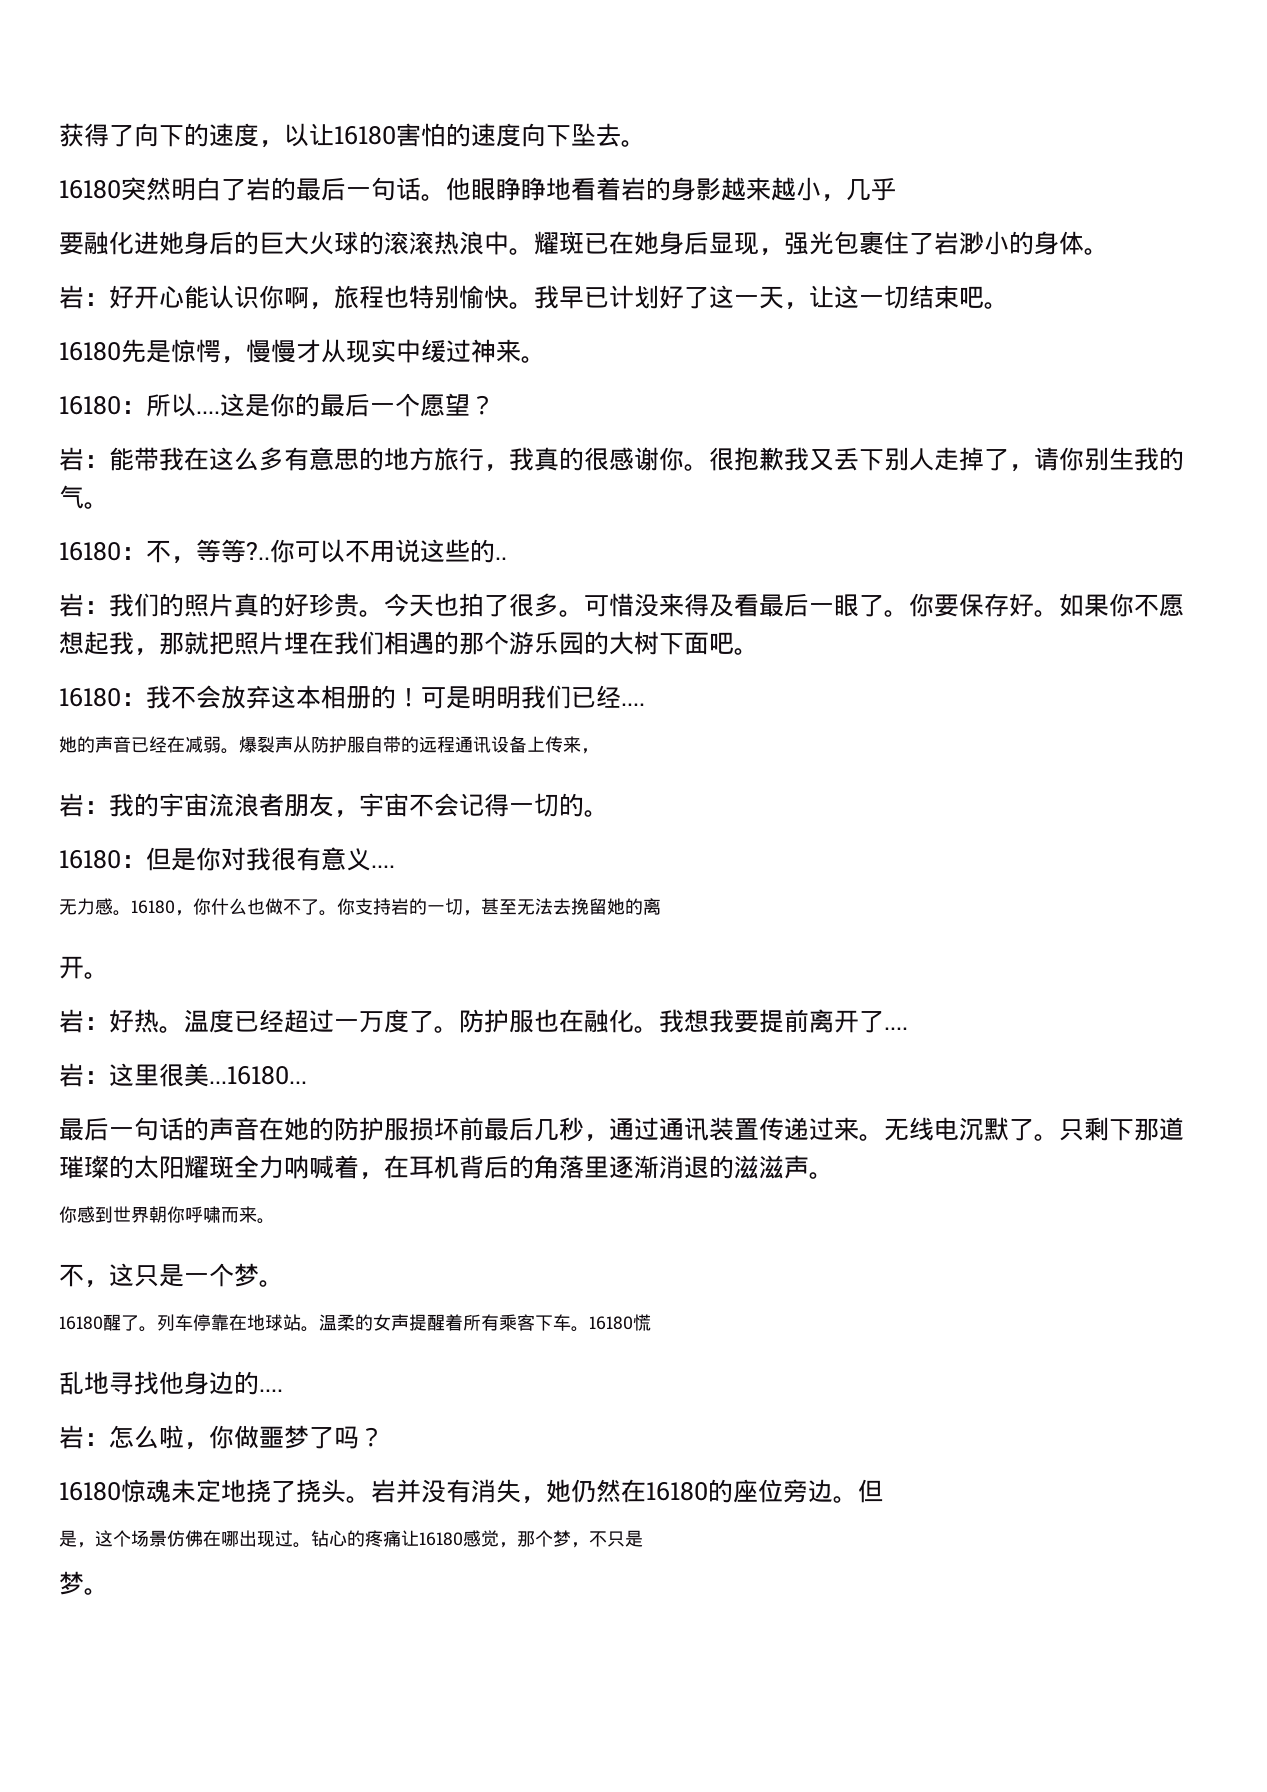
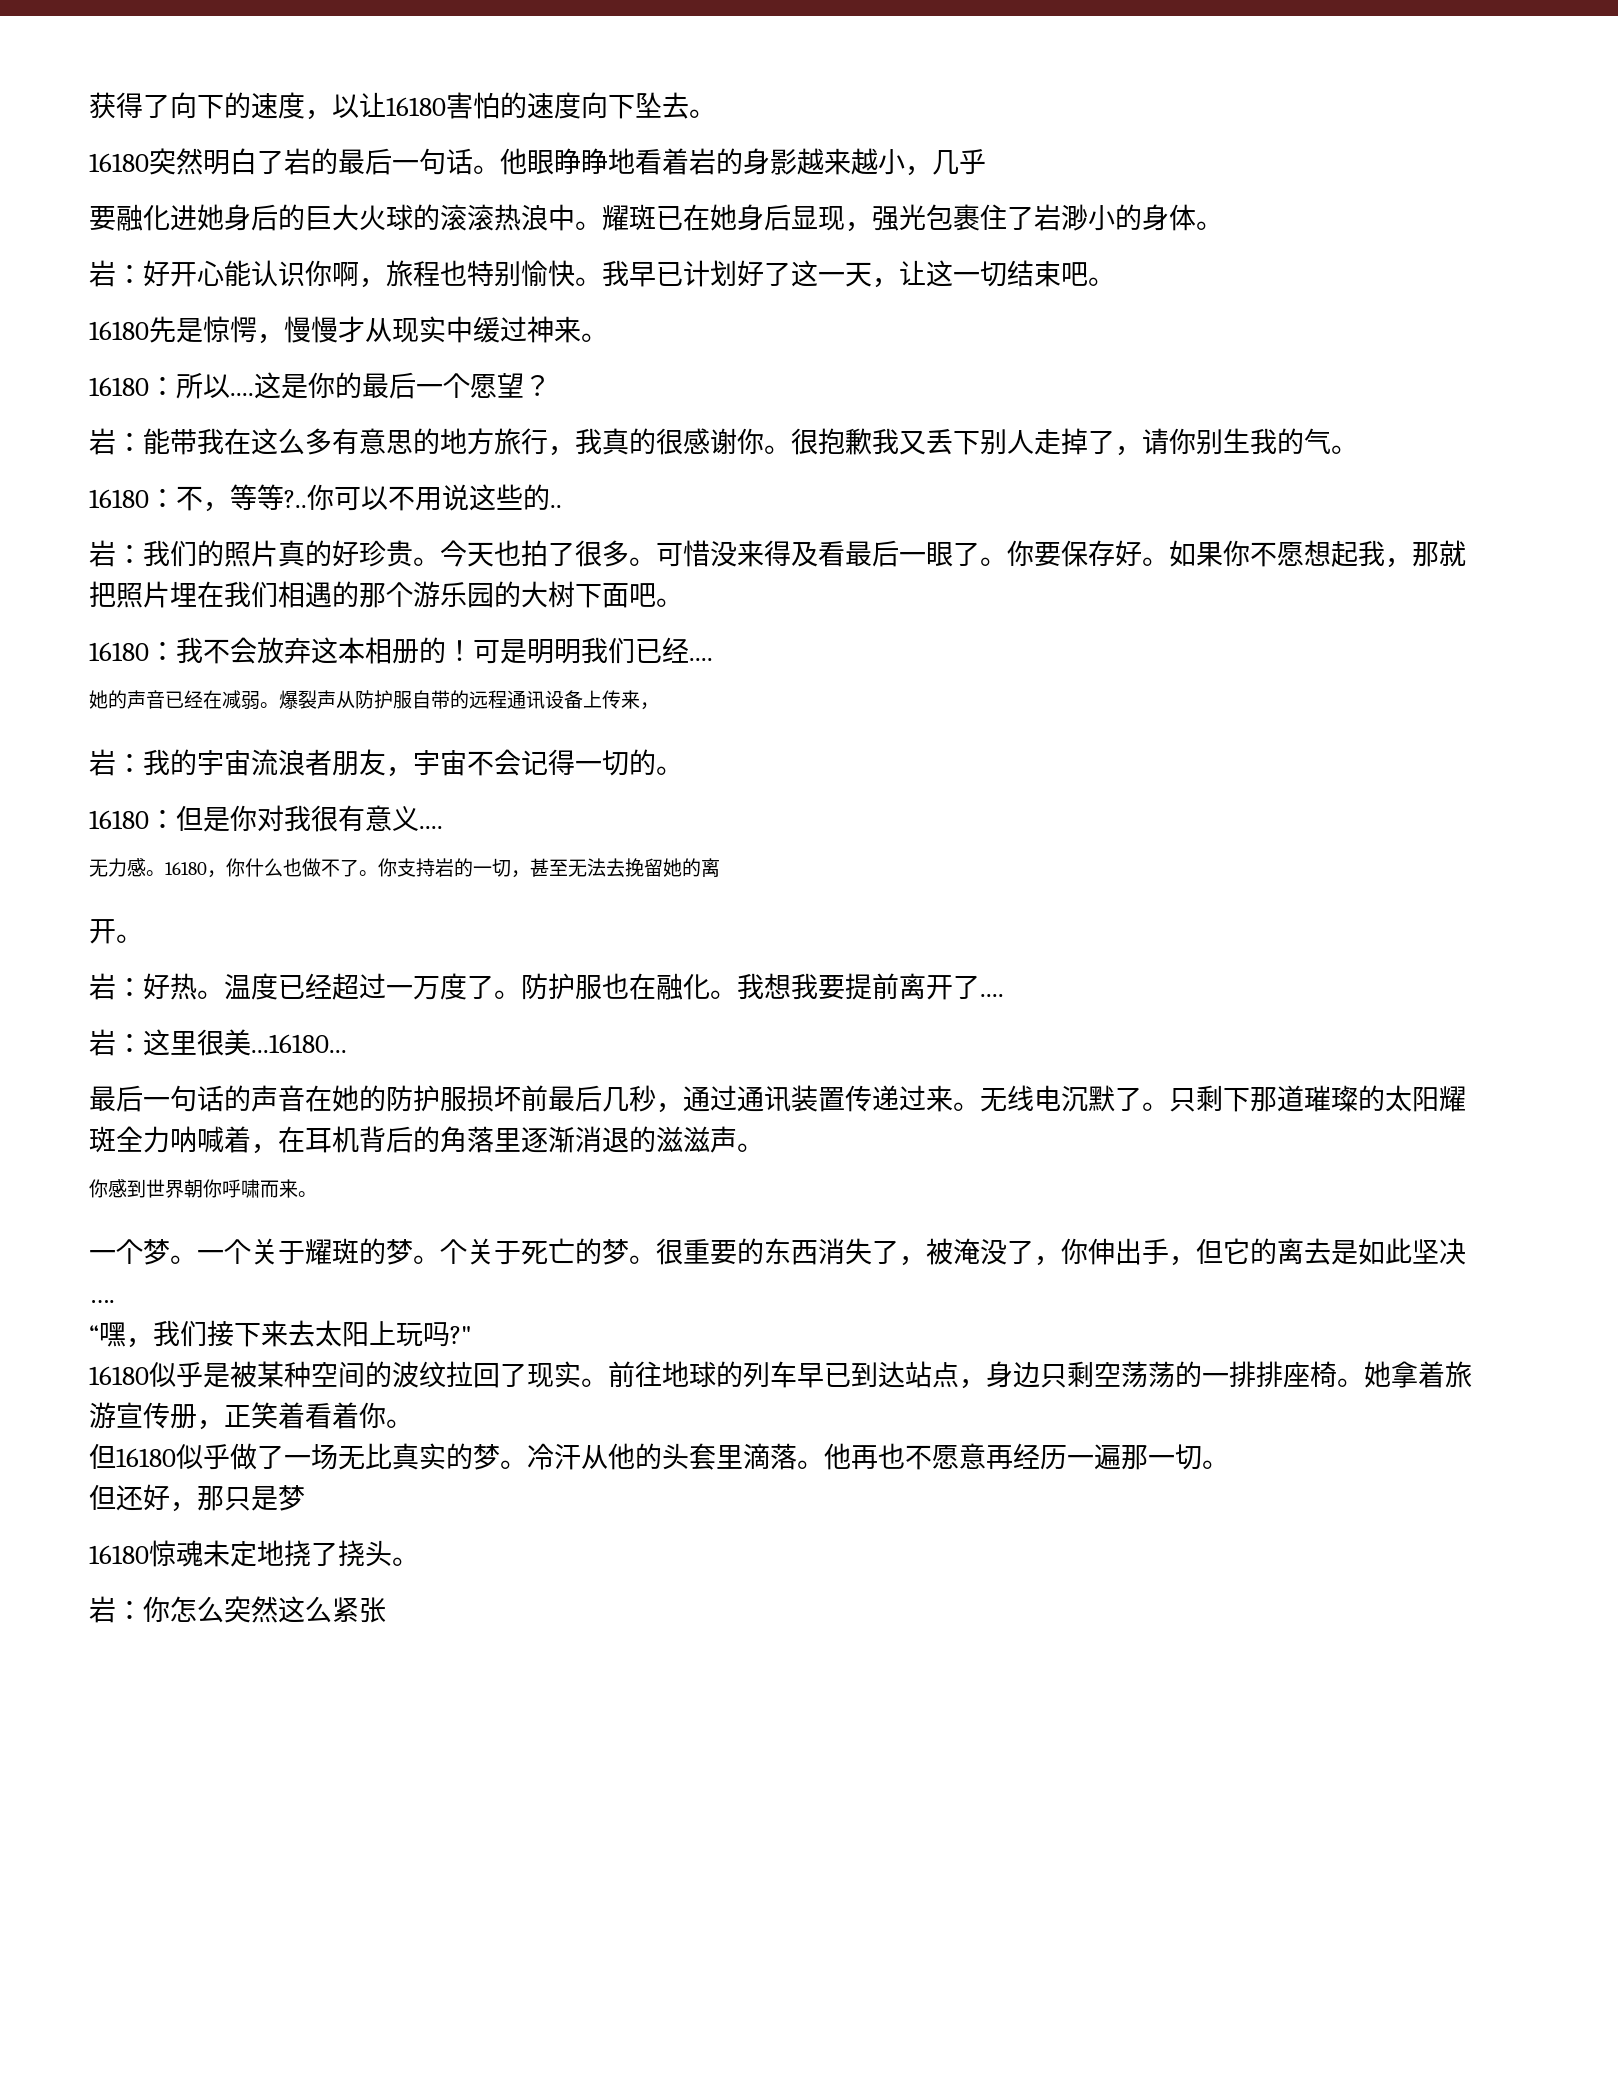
- 不，这只是一个梦。
- 16180醒了。列车停靠在地球站。温柔的女声提醒着所有乘客下车。16180慌
- 乱地寻找他身边的....
- 岩：怎么啦，你做噩梦了吗？
+ 一个梦。一个关于耀斑的梦。个关于死亡的梦。很重要的东西消失了，被淹没了，你伸出手，但它的离去是如此坚决….
+ “嘿，我们接下来去太阳上玩吗?"
+ 16180似乎是被某种空间的波纹拉回了现实。前往地球的列车早已到达站点，身边只剩空荡荡的一排排座椅。她拿着旅游宣传册，正笑着看着你。
+ 但16180似乎做了一场无比真实的梦。冷汗从他的头套里滴落。他再也不愿意再经历一遍那一切。
+ 但还好，那只是梦
- 16180惊魂未定地挠了挠头。岩并没有消失，她仍然在16180的座位旁边。但
- 是，这个场景仿佛在哪出现过。钻心的疼痛让16180感觉，那个梦，不只是
- 梦。
+ 16180惊魂未定地挠了挠头。
+ 岩：你怎么突然这么紧张

